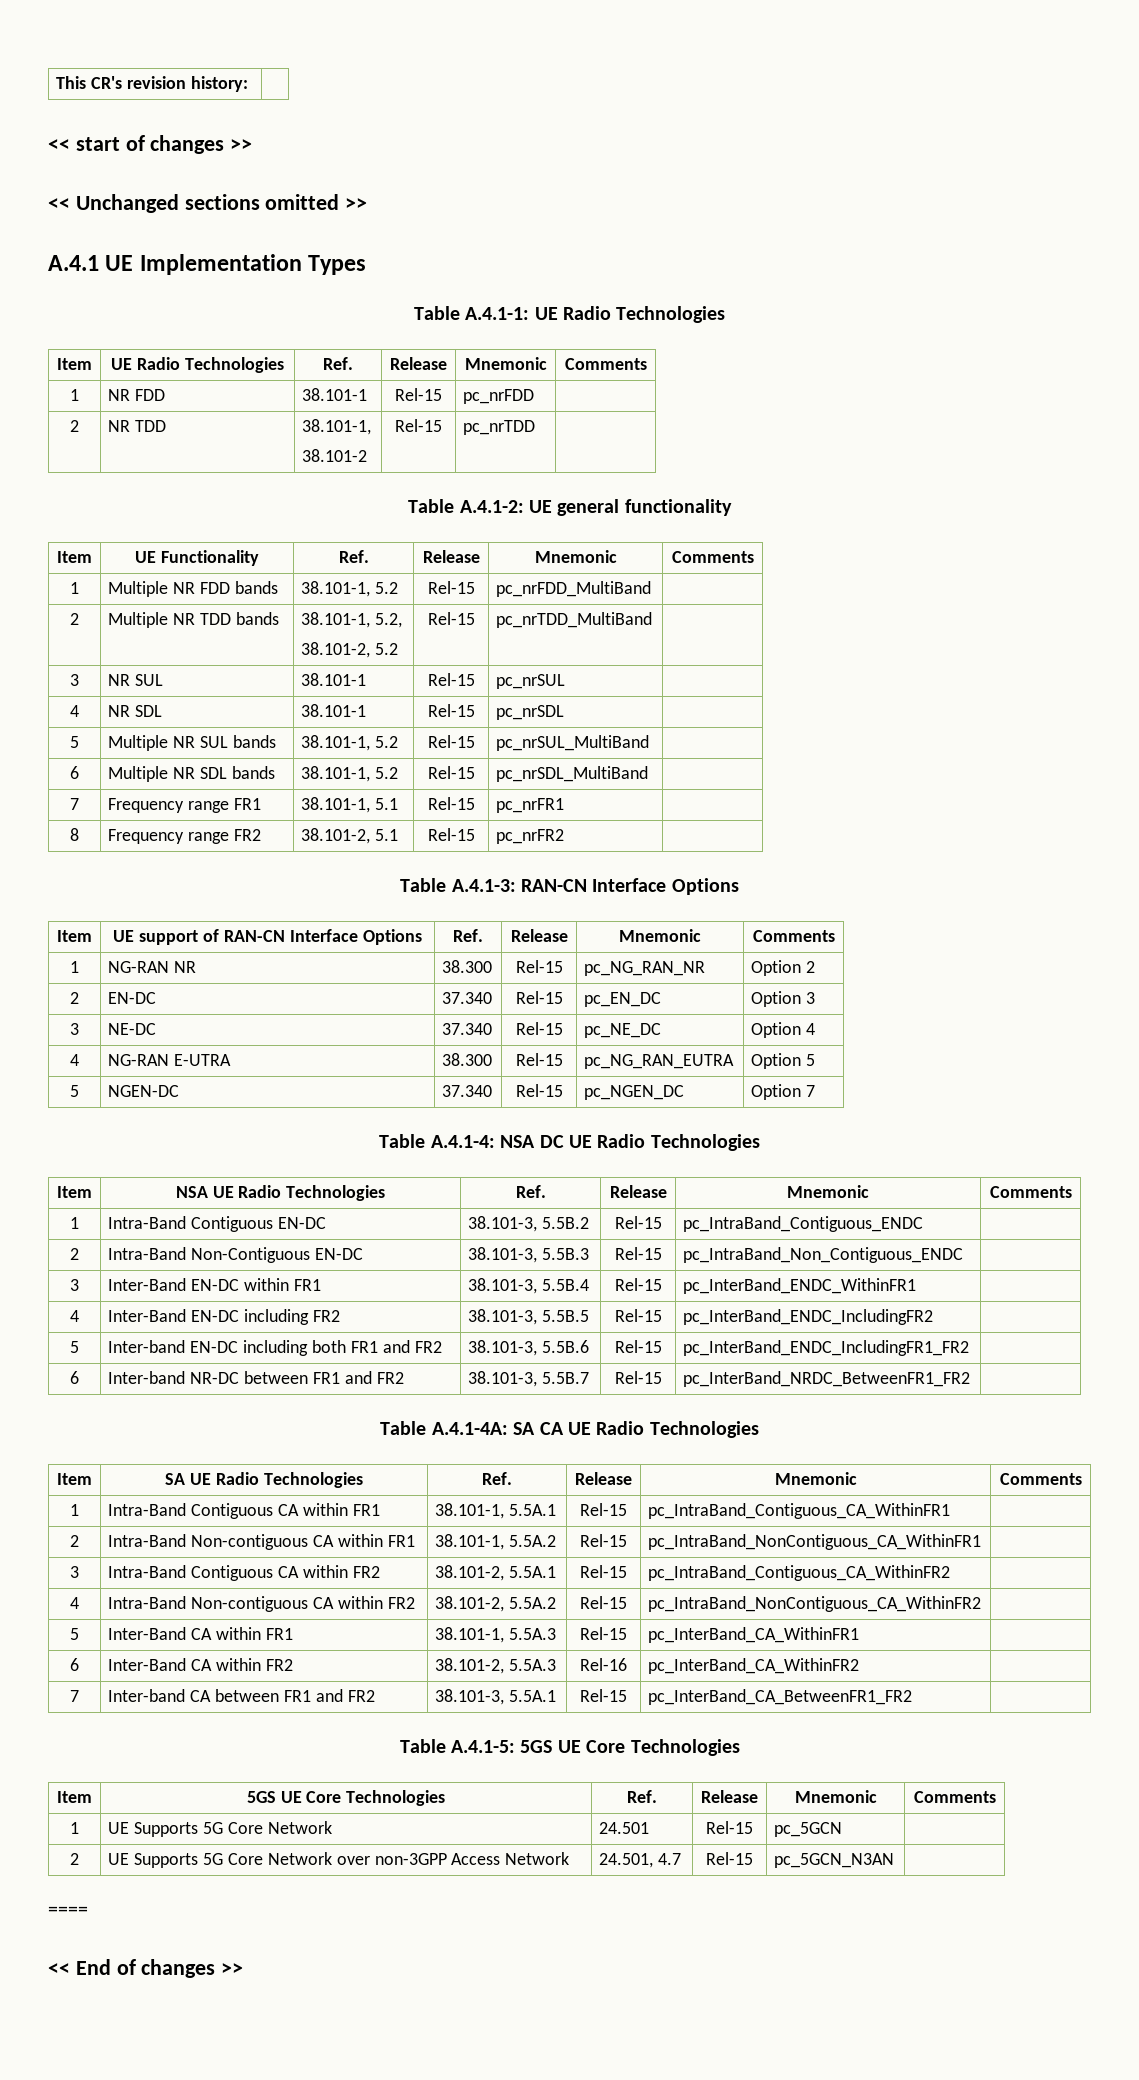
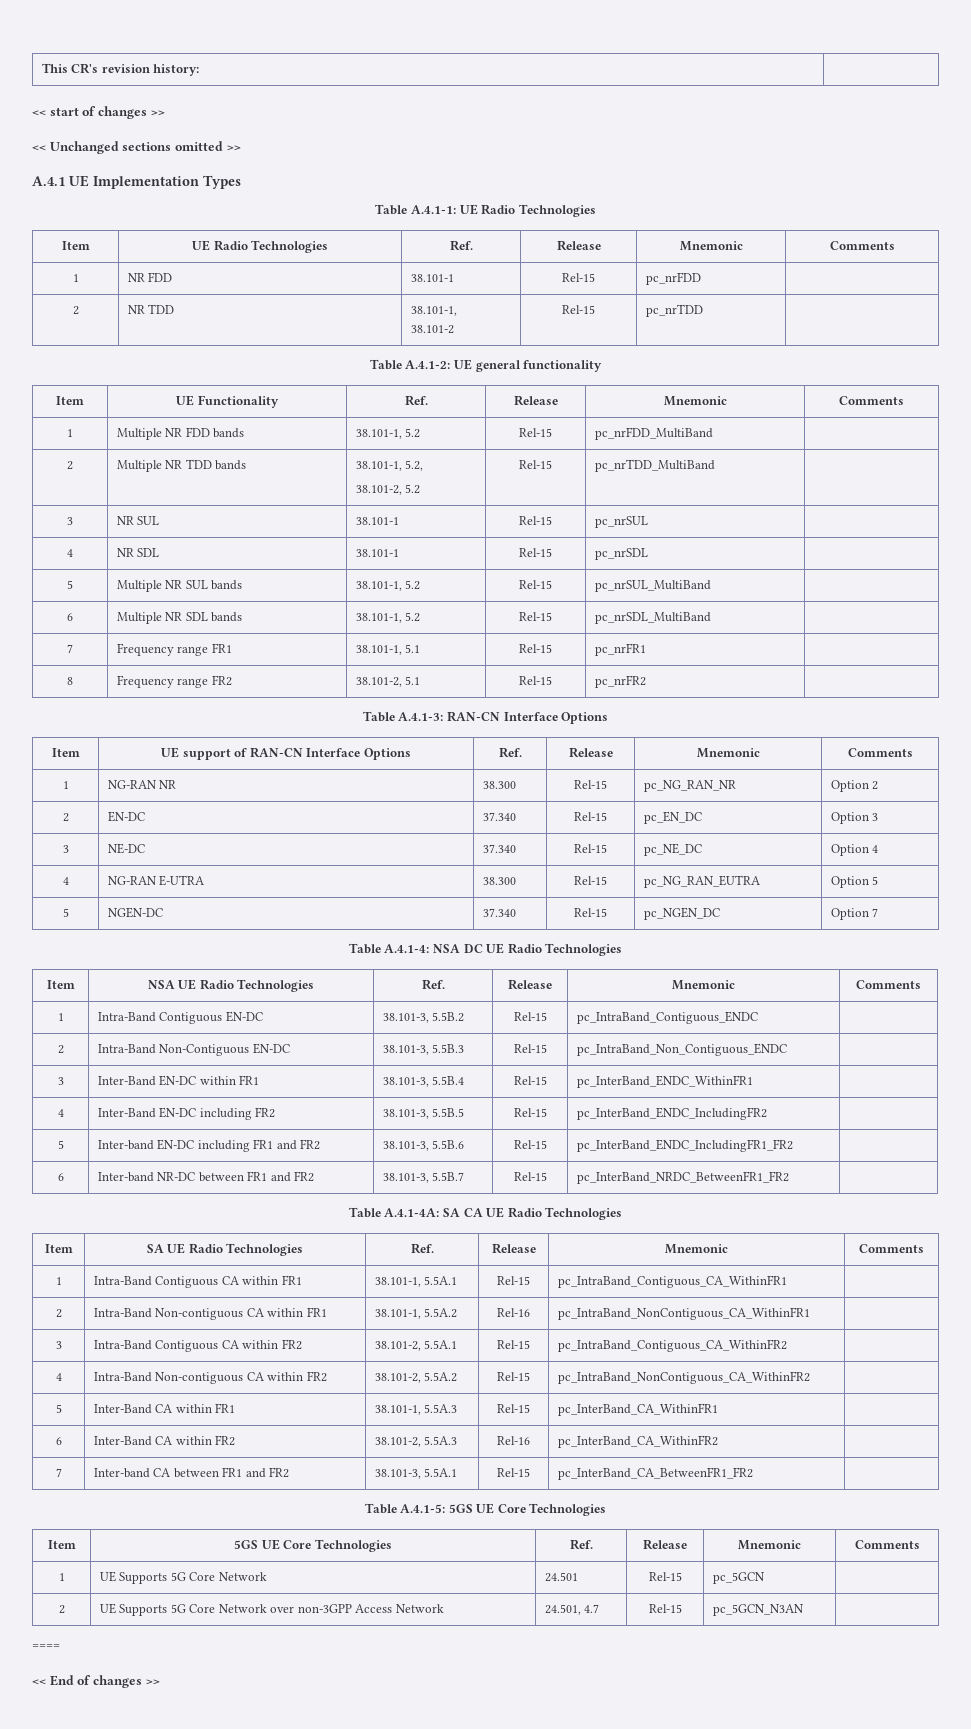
- 5 | Inter-band EN-DC including both FR1 and FR2 | 38.101-3, 5.5B.6 | Rel-15 | pc_InterBand_ENDC_IncludingFR1_FR2 |
+ 5 | Inter-band EN-DC including FR1 and FR2 | 38.101-3, 5.5B.6 | Rel-15 | pc_InterBand_ENDC_IncludingFR1_FR2 |
- 2 | Intra-Band Non-contiguous CA within FR1 | 38.101-1, 5.5A.2 | Rel-15 | pc_IntraBand_NonContiguous_CA_WithinFR1 |
+ 2 | Intra-Band Non-contiguous CA within FR1 | 38.101-1, 5.5A.2 | Rel-16 | pc_IntraBand_NonContiguous_CA_WithinFR1 |

